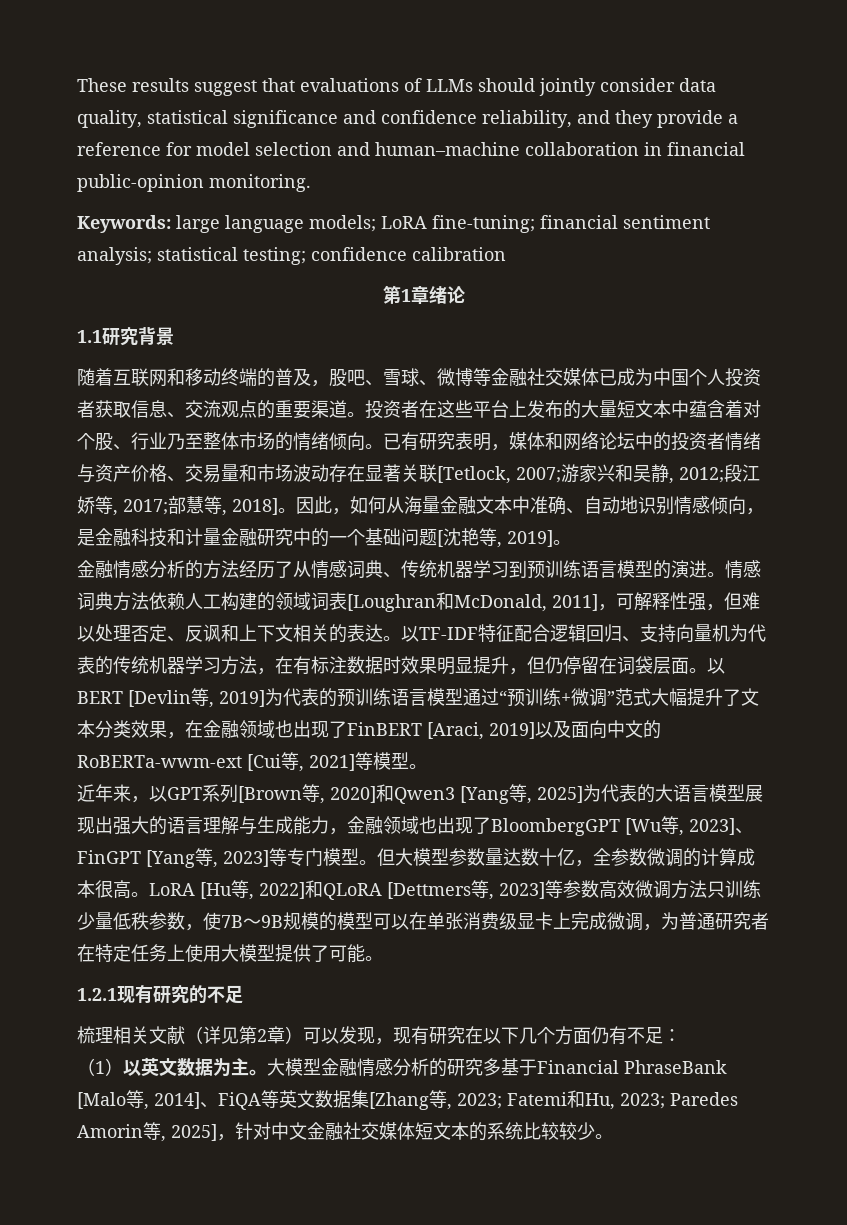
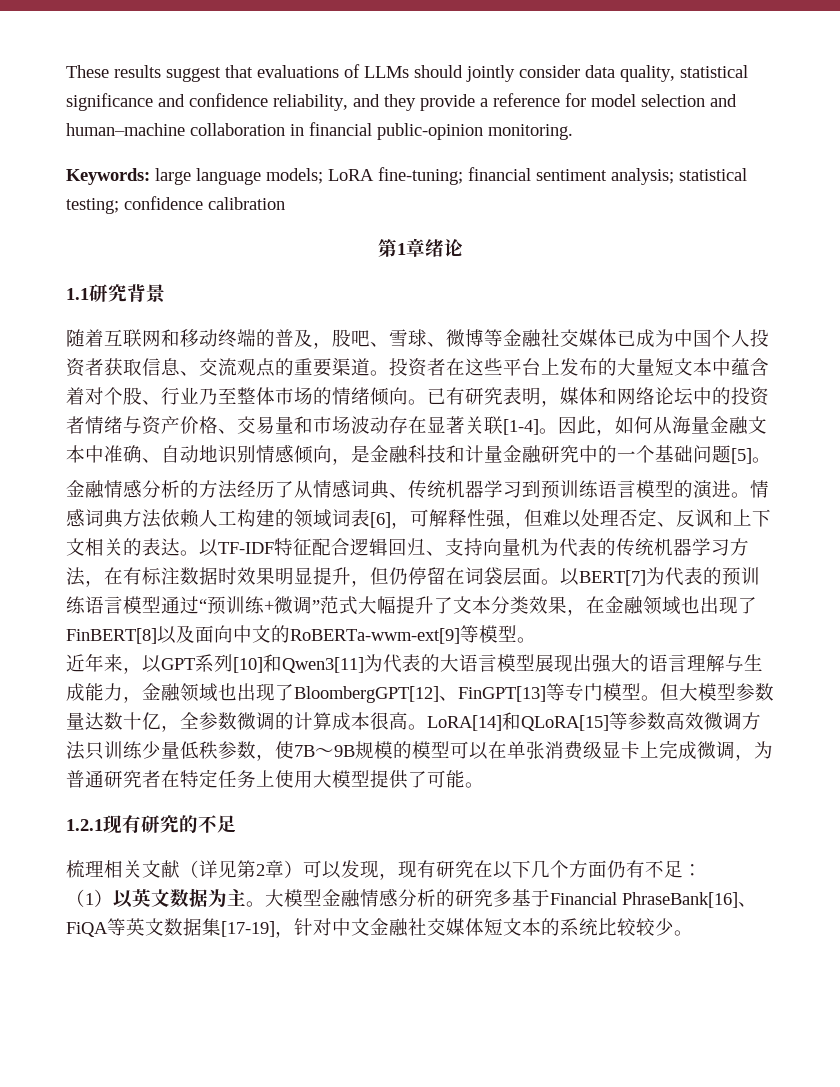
- 已有研究表明，媒体和网络论坛中的投资者情绪与资产价格、交易量和市场波动存在显著关联[Tetlock, 2007;游家兴和吴静, 2012;段江娇等, 2017;部慧等, 2018]。
+ 已有研究表明，媒体和网络论坛中的投资者情绪与资产价格、交易量和市场波动存在显著关联[1-4]。
- 因此，如何从海量金融文本中准确、自动地识别情感倾向，是金融科技和计量金融研究中的一个基础问题[沈艳等, 2019]。
+ 因此，如何从海量金融文本中准确、自动地识别情感倾向，是金融科技和计量金融研究中的一个基础问题[5]。
- 情感词典方法依赖人工构建的领域词表[Loughran和McDonald, 2011]，可解释性强，但难以处理否定、反讽和上下文相关的表达。
+ 情感词典方法依赖人工构建的领域词表[6]，可解释性强，但难以处理否定、反讽和上下文相关的表达。
- 以BERT [Devlin等, 2019]为代表的预训练语言模型通过“预训练+微调”范式大幅提升了文本分类效果，在金融领域也出现了FinBERT [Araci, 2019]以及面向中文的RoBERTa-wwm-ext [Cui等, 2021]等模型。
+ 以BERT[7]为代表的预训练语言模型通过“预训练+微调”范式大幅提升了文本分类效果，在金融领域也出现了FinBERT[8]以及面向中文的RoBERTa-wwm-ext[9]等模型。
- 近年来，以GPT系列[Brown等, 2020]和Qwen3 [Yang等, 2025]为代表的大语言模型展现出强大的语言理解与生成能力，金融领域也出现了BloombergGPT [Wu等, 2023]、FinGPT [Yang等, 2023]等专门模型。
+ 近年来，以GPT系列[10]和Qwen3[11]为代表的大语言模型展现出强大的语言理解与生成能力，金融领域也出现了BloombergGPT[12]、FinGPT[13]等专门模型。
- LoRA [Hu等, 2022]和QLoRA [Dettmers等, 2023]等参数高效微调方法只训练少量低秩参数，使7B～9B规模的模型可以在单张消费级显卡上完成微调，为普通研究者在特定任务上使用大模型提供了可能。
+ LoRA[14]和QLoRA[15]等参数高效微调方法只训练少量低秩参数，使7B～9B规模的模型可以在单张消费级显卡上完成微调，为普通研究者在特定任务上使用大模型提供了可能。
- 大模型金融情感分析的研究多基于Financial PhraseBank [Malo等, 2014]、FiQA等英文数据集[Zhang等, 2023; Fatemi和Hu, 2023; Paredes Amorin等, 2025]，针对中文金融社交媒体短文本的系统比较较少。
+ 大模型金融情感分析的研究多基于Financial PhraseBank[16]、FiQA等英文数据集[17-19]，针对中文金融社交媒体短文本的系统比较较少。

